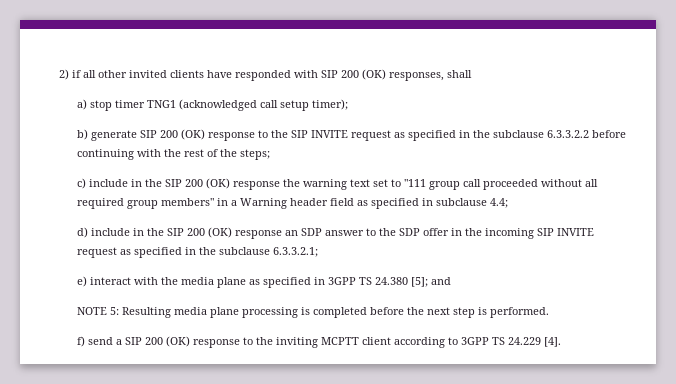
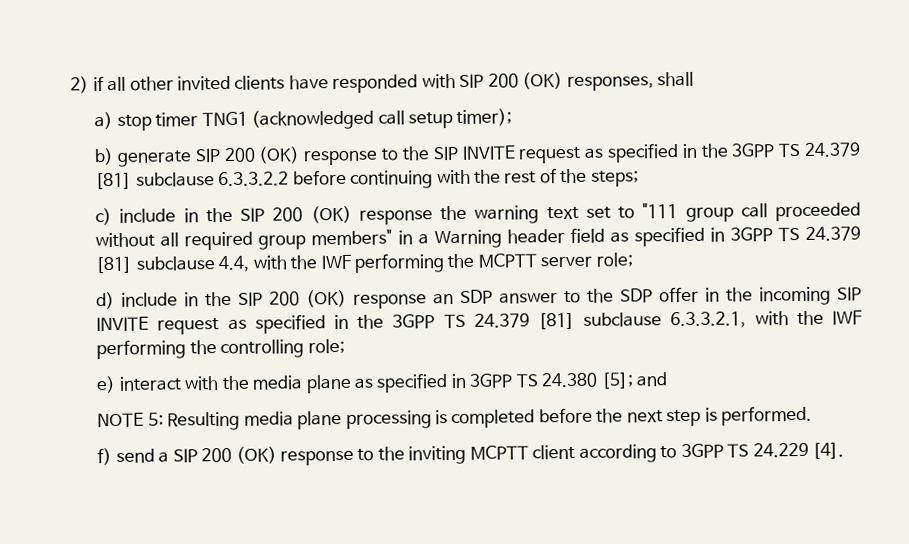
- b) generate SIP 200 (OK) response to the SIP INVITE request as specified in the subclause 6.3.3.2.2 before continuing with the rest of the steps;
+ b) generate SIP 200 (OK) response to the SIP INVITE request as specified in the 3GPP TS 24.379 [81] subclause 6.3.3.2.2 before continuing with the rest of the steps;
- c) include in the SIP 200 (OK) response the warning text set to "111 group call proceeded without all required group members" in a Warning header field as specified in subclause 4.4;
+ c) include in the SIP 200 (OK) response the warning text set to "111 group call proceeded without all required group members" in a Warning header field as specified in 3GPP TS 24.379 [81] subclause 4.4, with the IWF performing the MCPTT server role;
- d) include in the SIP 200 (OK) response an SDP answer to the SDP offer in the incoming SIP INVITE request as specified in the subclause 6.3.3.2.1;
+ d) include in the SIP 200 (OK) response an SDP answer to the SDP offer in the incoming SIP INVITE request as specified in the 3GPP TS 24.379 [81] subclause 6.3.3.2.1, with the IWF performing the controlling role;

